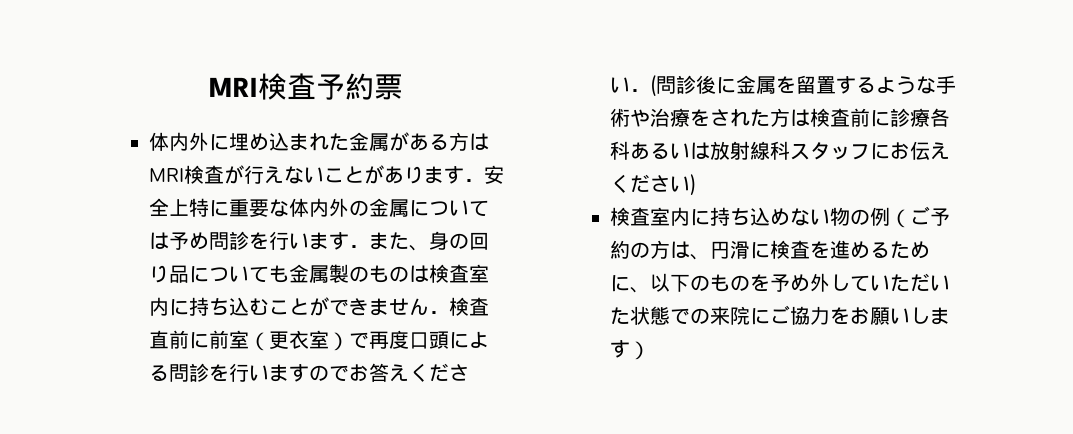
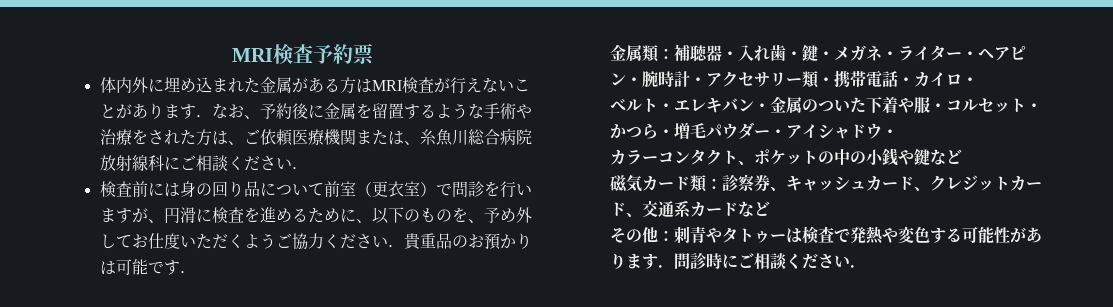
- 体内外に埋め込まれた金属がある方はMRI検査が行えないことがあります．安全上特に重要な体内外の金属については予め問診を行います．また、身の回り品についても金属製のものは検査室内に持ち込むことができません．検査直前に前室（更衣室）で再度口頭による問診を行いますのでお答えください．(問診後に金属を留置するような手術や治療をされた方は検査前に診療各科あるいは放射線科スタッフにお伝えください)
- 検査室内に持ち込めない物の例（ご予約の方は、円滑に検査を進めるために、以下のものを予め外していただいた状態での来院にご協力をお願いします）
+ 体内外に埋め込まれた金属がある方はMRI検査が行えないことがあります．なお、予約後に金属を留置するような手術や治療をされた方は、ご依頼医療機関または、糸魚川総合病院放射線科にご相談ください．
+ 検査前には身の回り品について前室（更衣室）で問診を行いますが、円滑に検査を進めるために、以下のものを、予め外してお仕度いただくようご協力ください．貴重品のお預かりは可能です．
+ 金属類：補聴器・入れ歯・鍵・メガネ・ライター・ヘアピン・腕時計・アクセサリー類・携帯電話・カイロ・
+ ベルト・エレキバン・金属のついた下着や服・コルセット・かつら・増毛パウダー・アイシャドウ・
+ カラーコンタクト、ポケットの中の小銭や鍵など
+ 磁気カード類：診察券、キャッシュカード、クレジットカード、交通系カードなど
+ その他：刺青やタトゥーは検査で発熱や変色する可能性があります．問診時にご相談ください．

